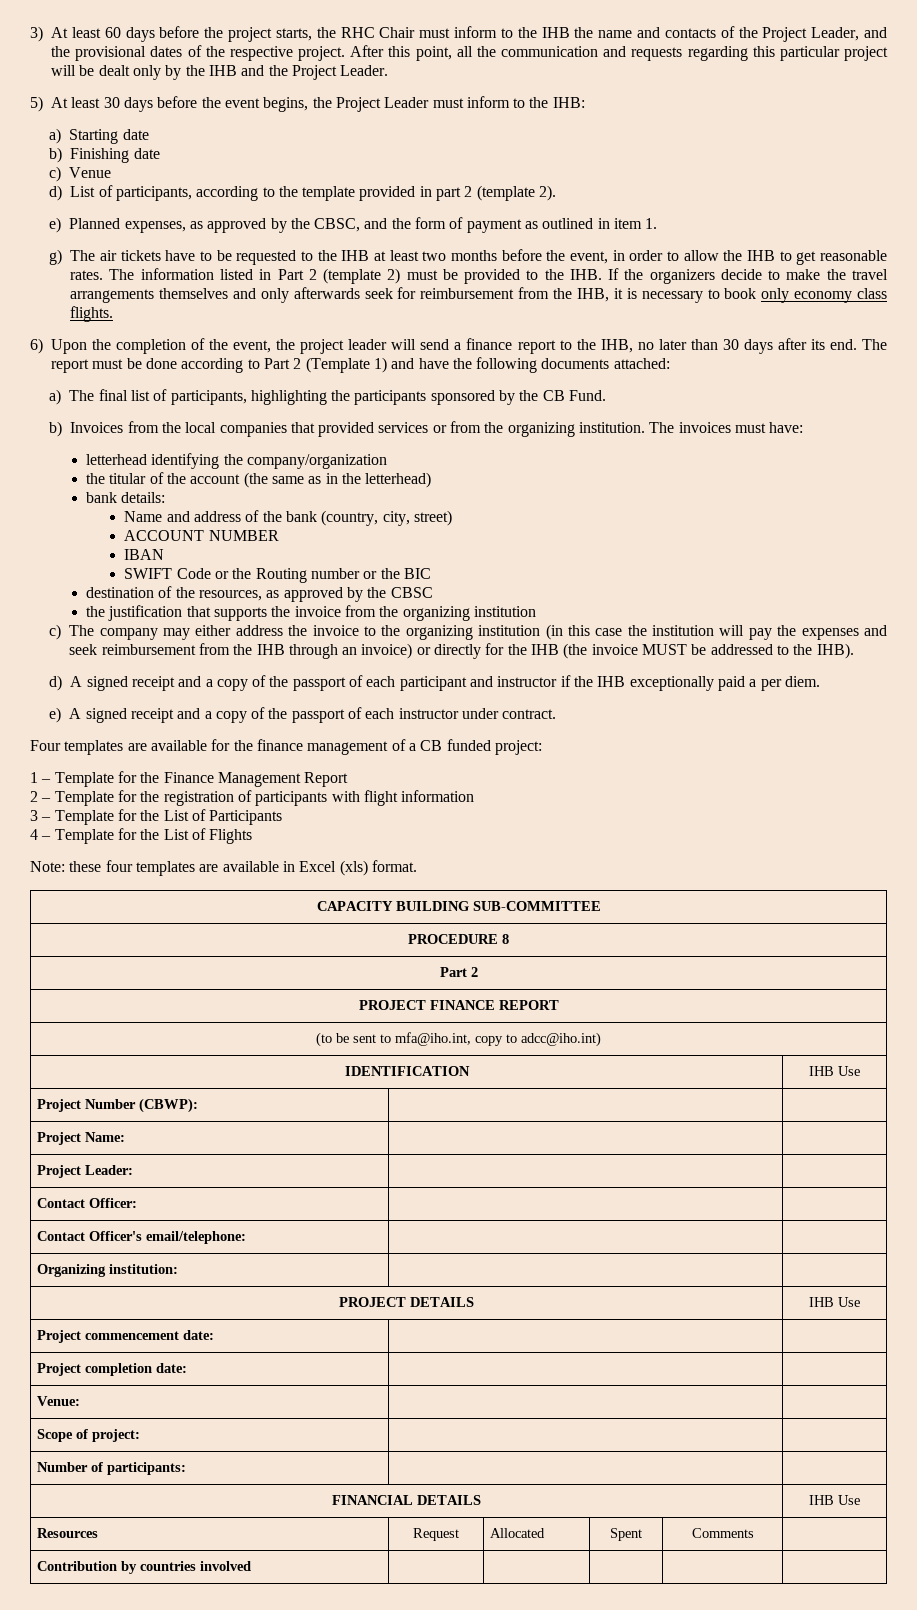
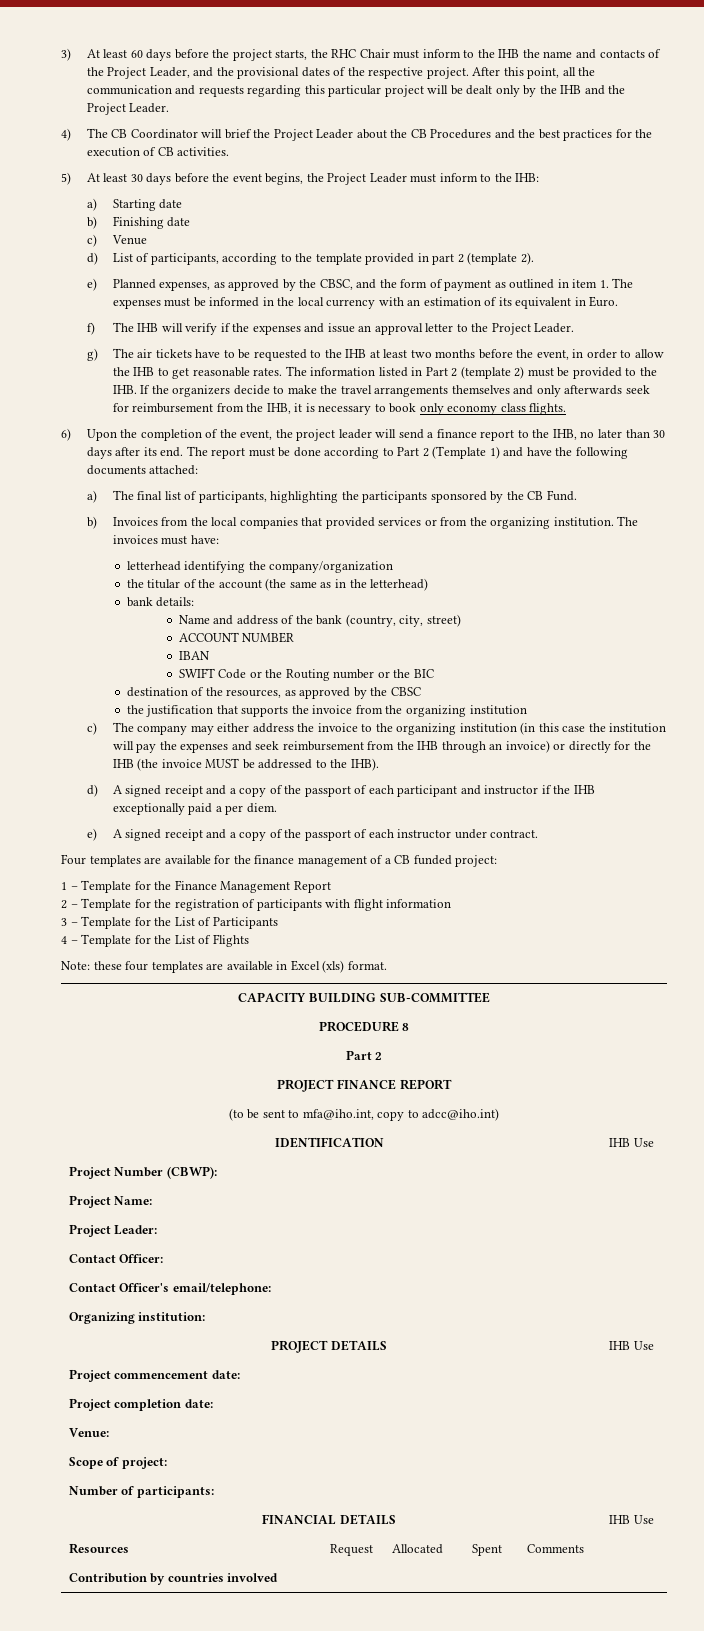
+ 4) The CB Coordinator will brief the Project Leader about the CB Procedures and the best practices for the execution of CB activities.
- e) Planned expenses, as approved by the CBSC, and the form of payment as outlined in item 1.
+ e) Planned expenses, as approved by the CBSC, and the form of payment as outlined in item 1. The expenses must be informed in the local currency with an estimation of its equivalent in Euro.
+ f) The IHB will verify if the expenses and issue an approval letter to the Project Leader.

